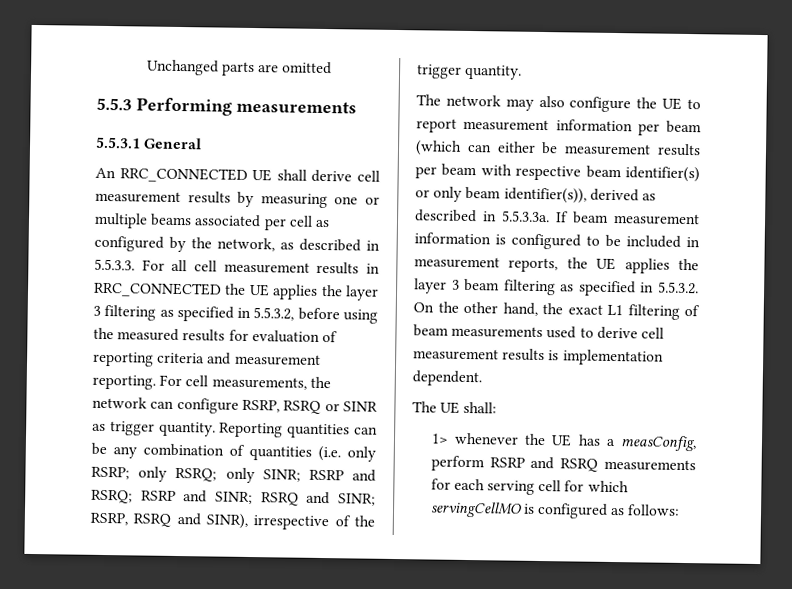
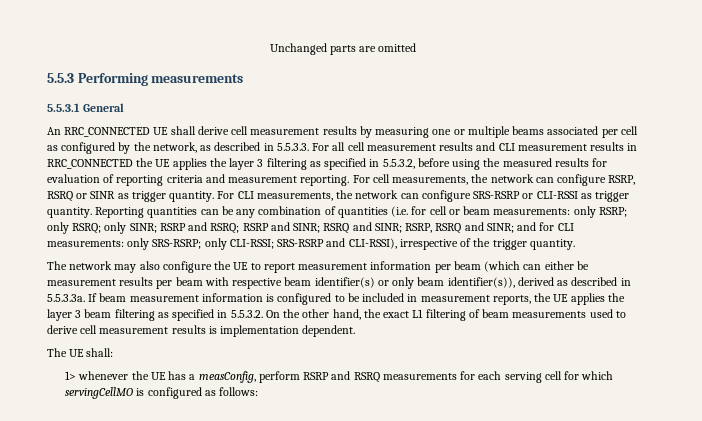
- An RRC_CONNECTED UE shall derive cell measurement results by measuring one or multiple beams associated per cell as configured by the network, as described in 5.5.3.3. For all cell measurement results in RRC_CONNECTED the UE applies the layer 3 filtering as specified in 5.5.3.2, before using the measured results for evaluation of reporting criteria and measurement reporting.
+ An RRC_CONNECTED UE shall derive cell measurement results by measuring one or multiple beams associated per cell as configured by the network, as described in 5.5.3.3. For all cell measurement results and CLI measurement results in RRC_CONNECTED the UE applies the layer 3 filtering as specified in 5.5.3.2, before using the measured results for evaluation of reporting criteria and measurement reporting.
+ For CLI measurements, the network can configure SRS-RSRP or CLI-RSSI as trigger quantity.
- Reporting quantities can be any combination of quantities (i.e. only RSRP; only RSRQ; only SINR; RSRP and RSRQ; RSRP and SINR; RSRQ and SINR; RSRP, RSRQ and SINR), irrespective of the trigger quantity.
+ Reporting quantities can be any combination of quantities (i.e. for cell or beam measurements: only RSRP; only RSRQ; only SINR; RSRP and RSRQ; RSRP and SINR; RSRQ and SINR; RSRP, RSRQ and SINR; and for CLI measurements: only SRS-RSRP; only CLI-RSSI; SRS-RSRP and CLI-RSSI), irrespective of the trigger quantity.

